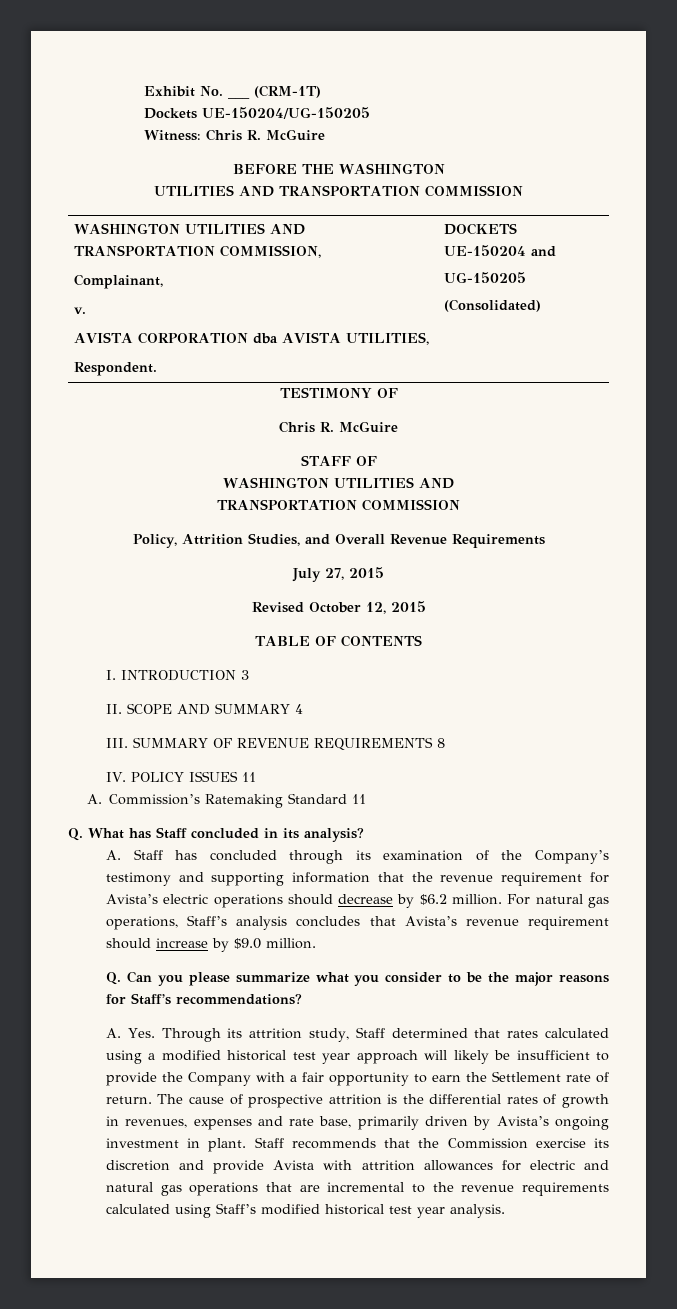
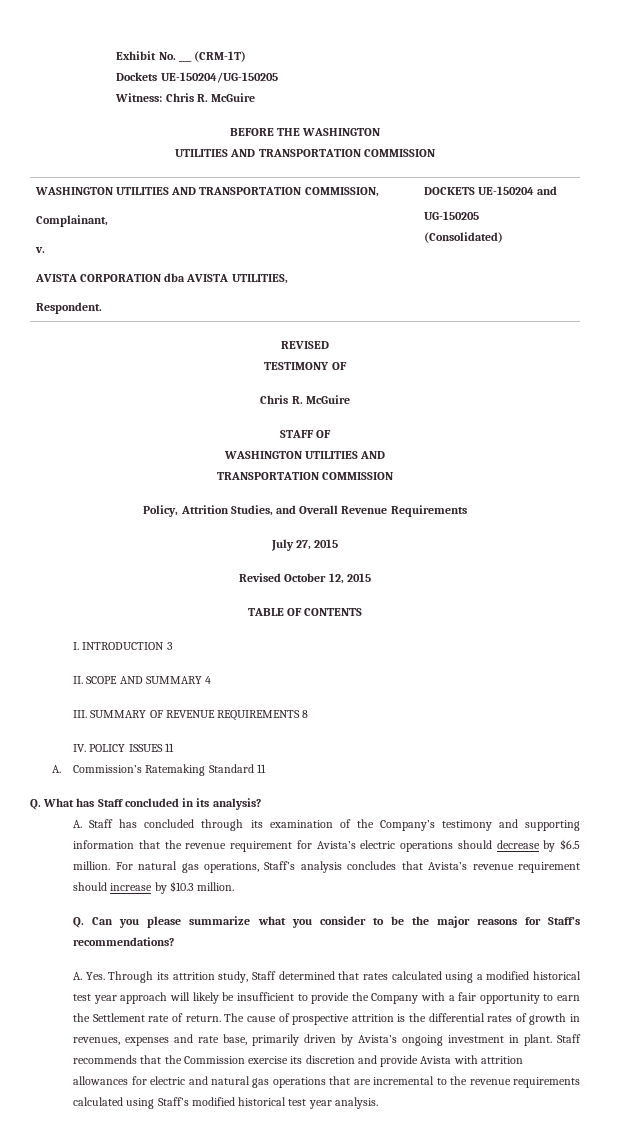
+ REVISED
- A. Staff has concluded through its examination of the Company’s testimony and supporting information that the revenue requirement for Avista’s electric operations should decrease by $6.2 million.
+ A. Staff has concluded through its examination of the Company’s testimony and supporting information that the revenue requirement for Avista’s electric operations should decrease by $6.5 million.
- For natural gas operations, Staff’s analysis concludes that Avista’s revenue requirement should increase by $9.0 million.
+ For natural gas operations, Staff’s analysis concludes that Avista’s revenue requirement should increase by $10.3 million.

